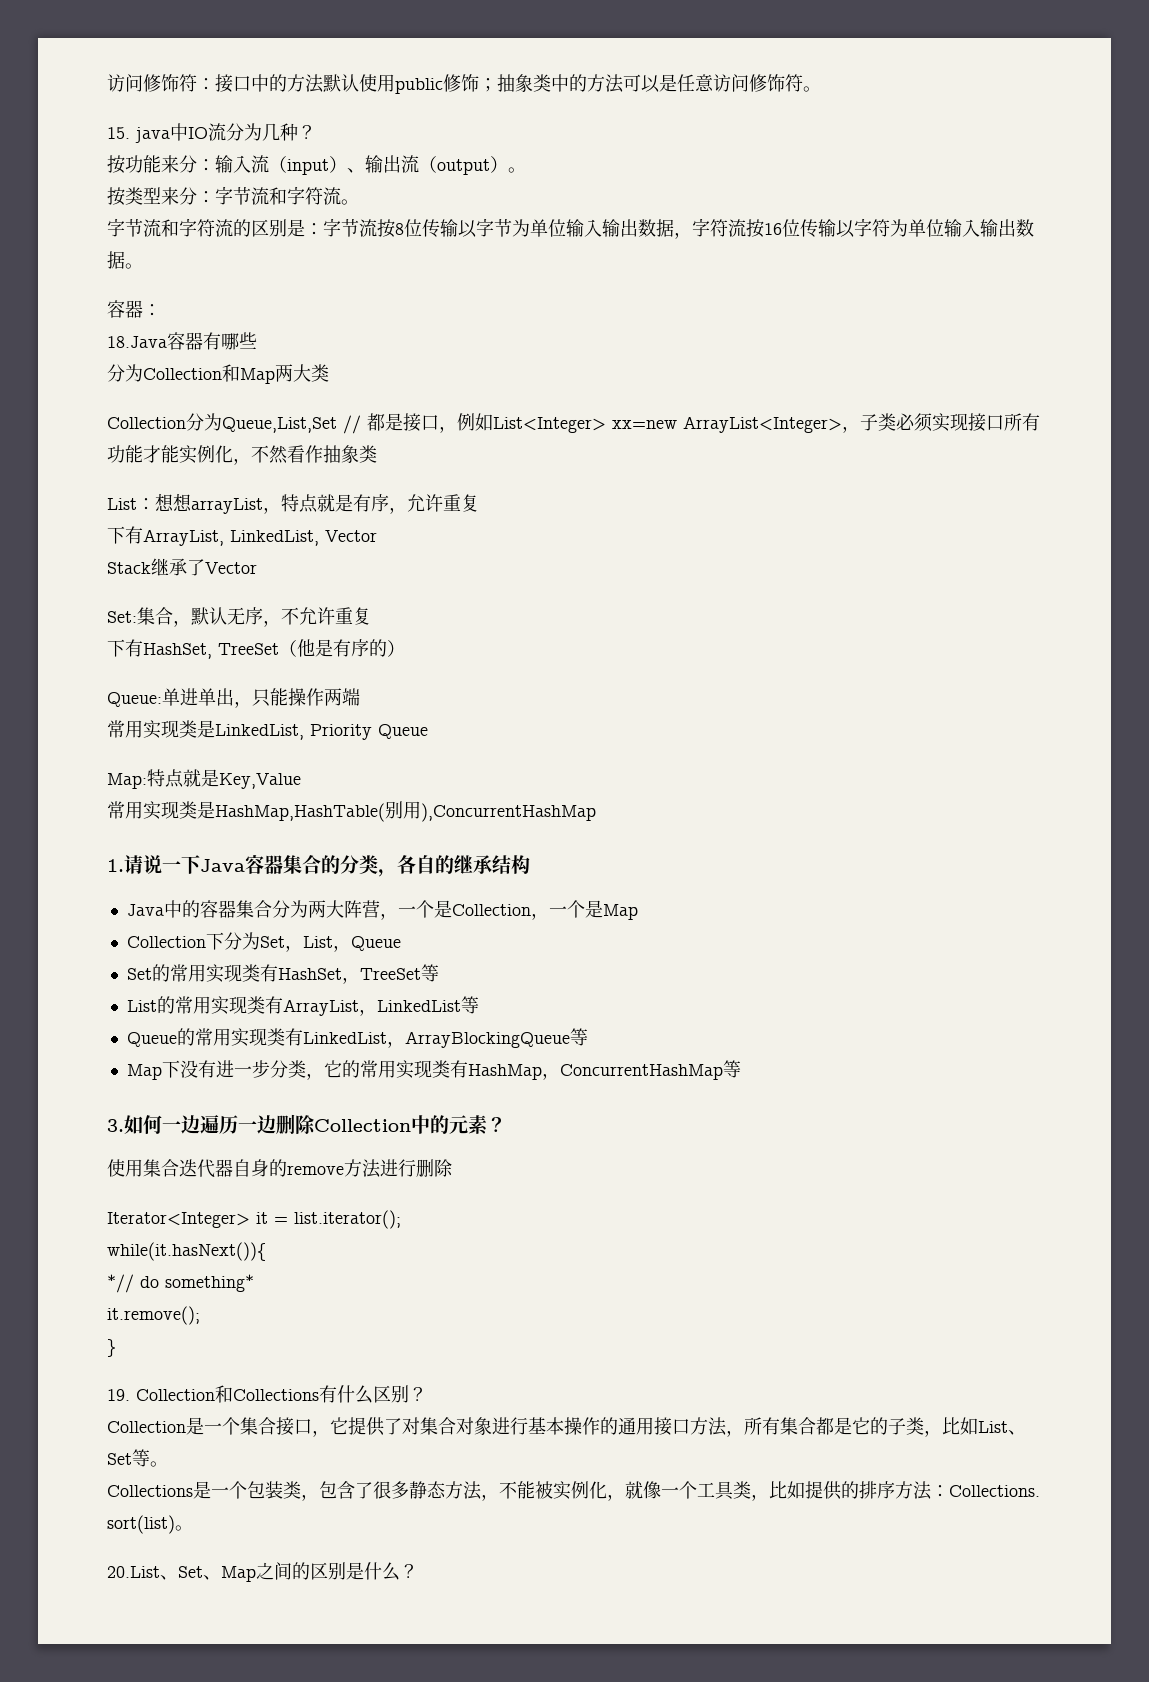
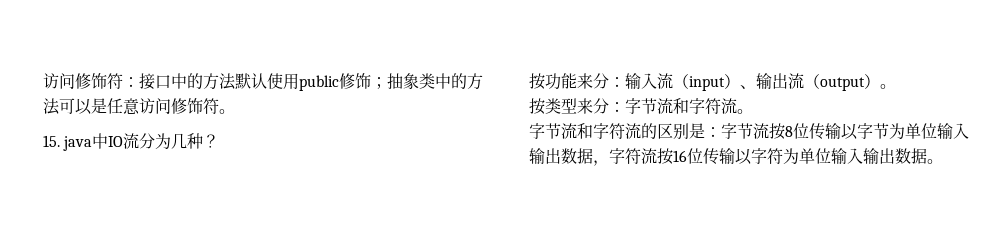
- 容器：
- 18.Java容器有哪些
- 分为Collection和Map两大类
- Collection分为Queue,List,Set // 都是接口，例如List<Integer> xx=new ArrayList<Integer>，子类必须实现接口所有功能才能实例化，不然看作抽象类
- List：想想arrayList，特点就是有序，允许重复
- 下有ArrayList, LinkedList, Vector
- Stack继承了Vector
- Set:集合，默认无序，不允许重复
- 下有HashSet, TreeSet（他是有序的）
- Queue:单进单出，只能操作两端
- 常用实现类是LinkedList, Priority Queue
- Map:特点就是Key,Value
- 常用实现类是HashMap,HashTable(别用),ConcurrentHashMap
- 1.请说一下Java容器集合的分类，各自的继承结构
- Java中的容器集合分为两大阵营，一个是Collection，一个是Map
- Collection下分为Set，List，Queue
- Set的常用实现类有HashSet，TreeSet等
- List的常用实现类有ArrayList，LinkedList等
- Queue的常用实现类有LinkedList，ArrayBlockingQueue等
- Map下没有进一步分类，它的常用实现类有HashMap，ConcurrentHashMap等
- 3.如何一边遍历一边删除Collection中的元素？
- 使用集合迭代器自身的remove方法进行删除
- Iterator<Integer> it = list.iterator();
- while(it.hasNext()){
- *// do something*
- it.remove();
- }
- 19. Collection和Collections有什么区别？
- Collection是一个集合接口，它提供了对集合对象进行基本操作的通用接口方法，所有集合都是它的子类，比如List、Set等。
- Collections是一个包装类，包含了很多静态方法，不能被实例化，就像一个工具类，比如提供的排序方法：Collections. sort(list)。
- 20.List、Set、Map之间的区别是什么？

